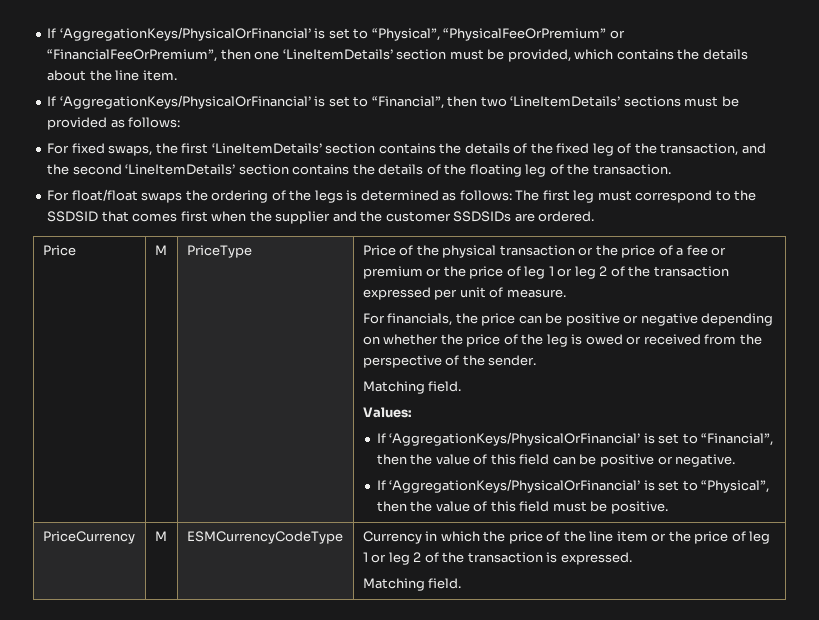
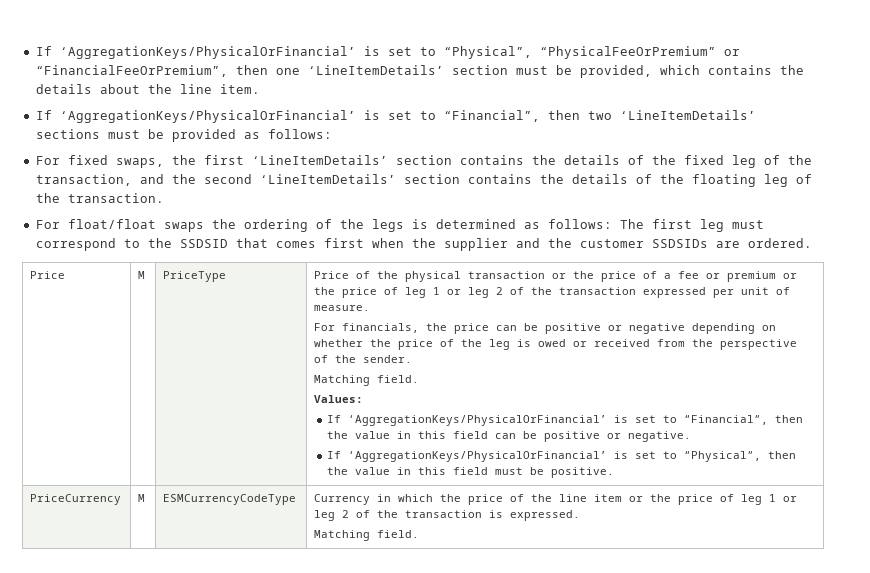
- If ‘AggregationKeys/PhysicalOrFinancial’ is set to “Financial”, then the value of this field can be positive or negative.
+ If ‘AggregationKeys/PhysicalOrFinancial’ is set to “Financial”, then the value in this field can be positive or negative.
- If ‘AggregationKeys/PhysicalOrFinancial’ is set to “Physical”, then the value of this field must be positive.
+ If ‘AggregationKeys/PhysicalOrFinancial’ is set to “Physical”, then the value in this field must be positive.

